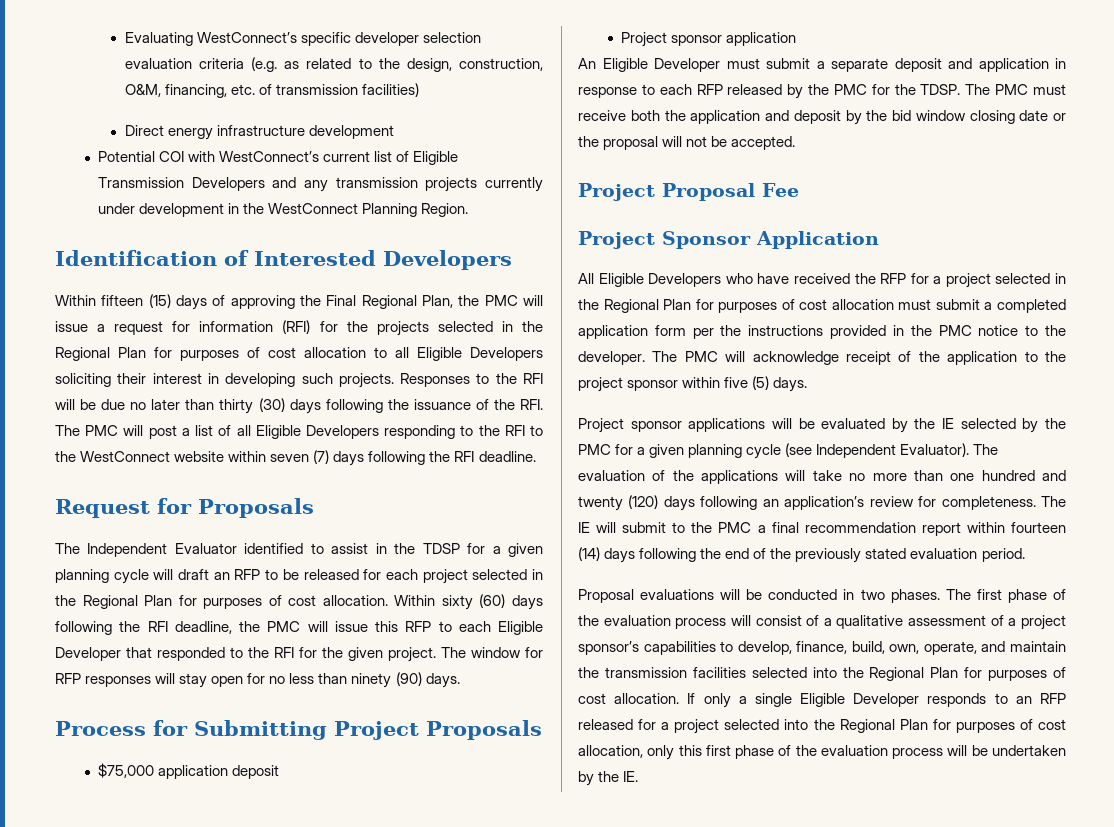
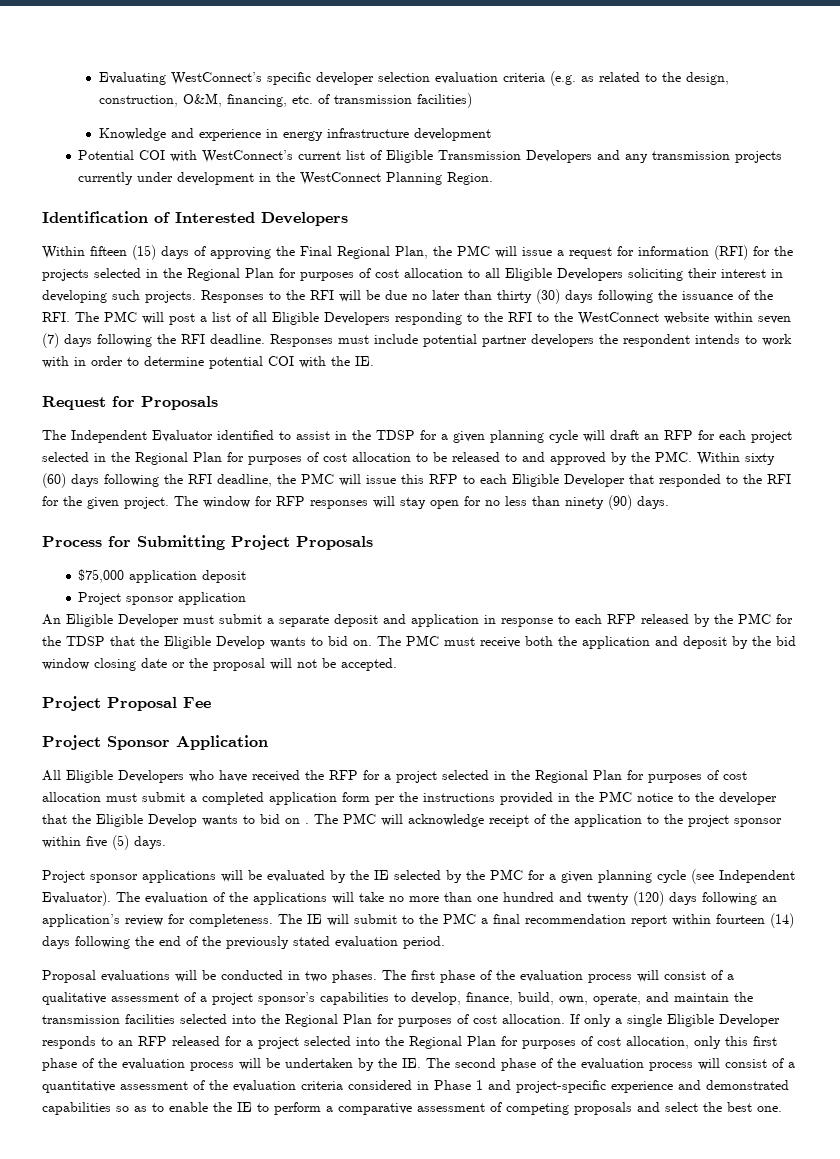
- Direct energy infrastructure development
+ Knowledge and experience in energy infrastructure development
+ Responses must include potential partner developers the respondent intends to work with in order to determine potential COI with the IE.
- The Independent Evaluator identified to assist in the TDSP for a given planning cycle will draft an RFP to be released for each project selected in the Regional Plan for purposes of cost allocation. Within sixty (60) days following the RFI deadline, the PMC will issue this RFP to each Eligible Developer that responded to the RFI for the given project.
+ The Independent Evaluator identified to assist in the TDSP for a given planning cycle will draft an RFP for each project selected in the Regional Plan for purposes of cost allocation to be released to and approved by the PMC. Within sixty (60) days following the RFI deadline, the PMC will issue this RFP to each Eligible Developer that responded to the RFI for the given project.
- An Eligible Developer must submit a separate deposit and application in response to each RFP released by the PMC for the TDSP.
+ An Eligible Developer must submit a separate deposit and application in response to each RFP released by the PMC for the TDSP that the Eligible Develop wants to bid on.
- All Eligible Developers who have received the RFP for a project selected in the Regional Plan for purposes of cost allocation must submit a completed application form per the instructions provided in the PMC notice to the developer.
+ All Eligible Developers who have received the RFP for a project selected in the Regional Plan for purposes of cost allocation must submit a completed application form per the instructions provided in the PMC notice to the developer that the Eligible Develop wants to bid on .
- If only a single Eligible Developer responds to an RFP released for a project selected into the Regional Plan for purposes of cost allocation, only this first phase of the evaluation process will be undertaken by the IE.
+ If only a single Eligible Developer responds to an RFP released for a project selected into the Regional Plan for purposes of cost allocation, only this first phase of the evaluation process will be undertaken by the IE. The second phase of the evaluation process will consist of a quantitative assessment of the evaluation criteria considered in Phase 1 and project-specific experience and demonstrated capabilities so as to enable the IE to perform a comparative assessment of competing proposals and select the best one.

